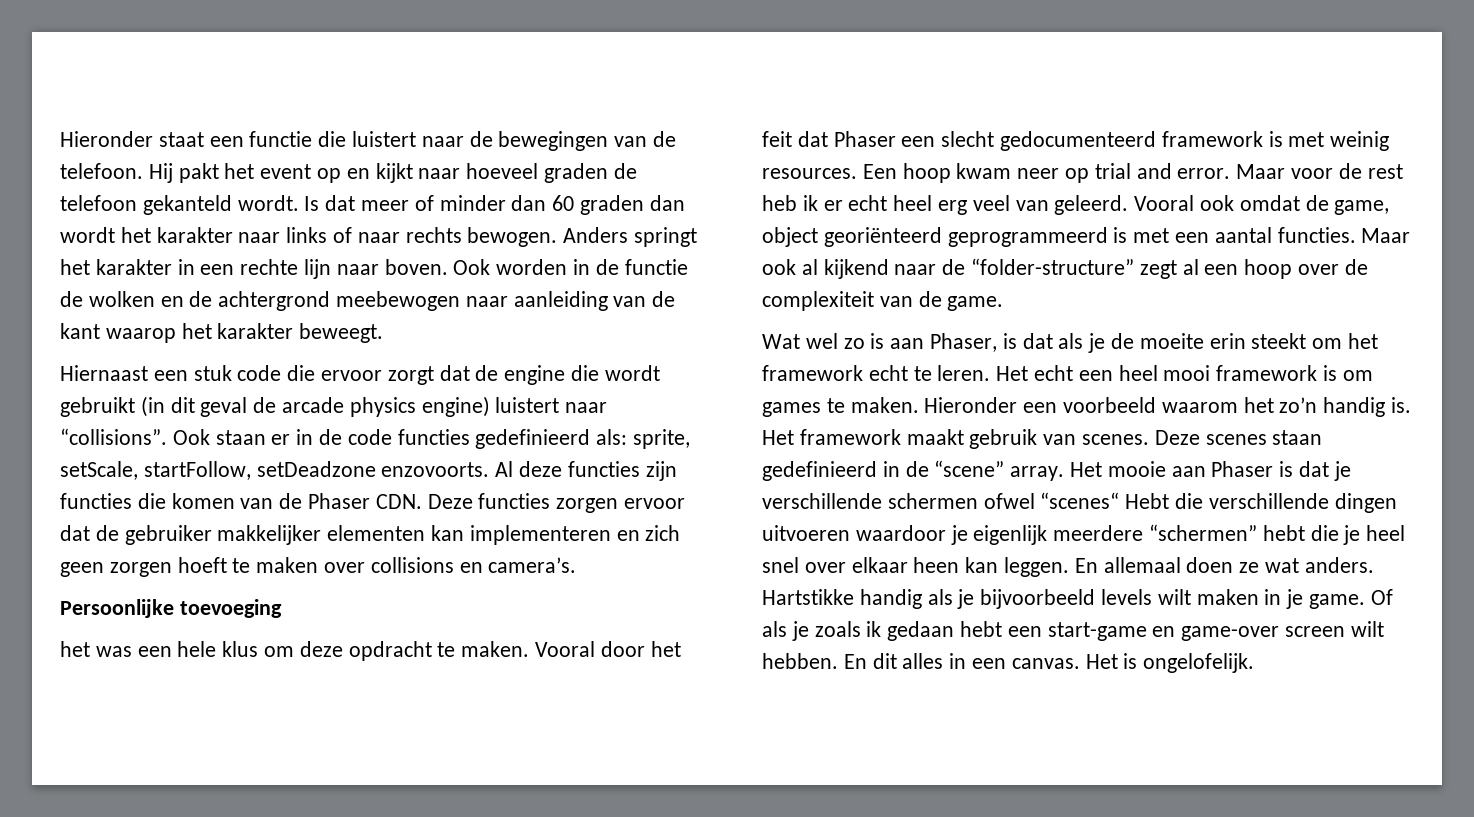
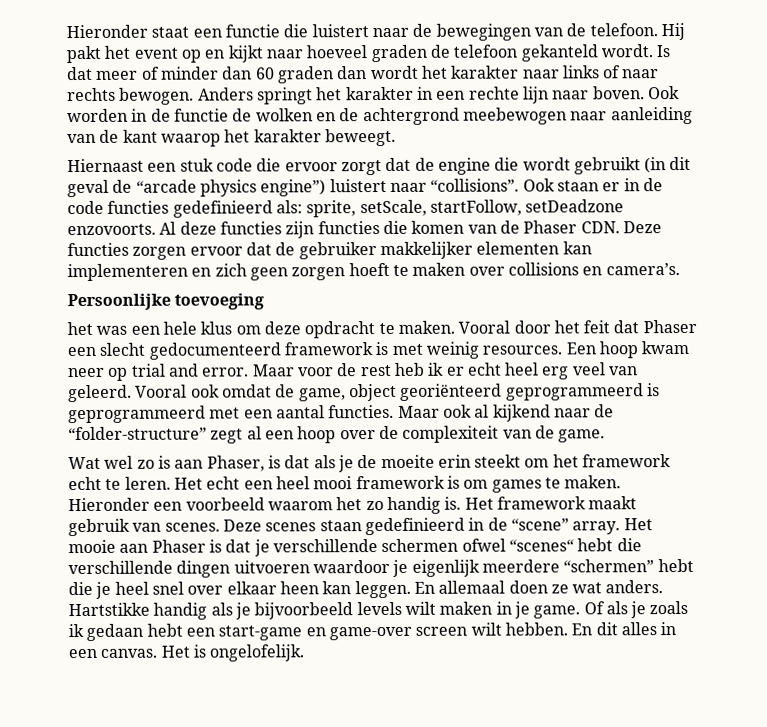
- Hiernaast een stuk code die ervoor zorgt dat de engine die wordt gebruikt (in dit geval de arcade physics engine) luistert naar “collisions”.
+ Hiernaast een stuk code die ervoor zorgt dat de engine die wordt gebruikt (in dit geval de “arcade physics engine”) luistert naar “collisions”.
- Vooral ook omdat de game, object georiënteerd geprogrammeerd is met een aantal functies.
+ Vooral ook omdat de game, object georiënteerd geprogrammeerd is geprogrammeerd met een aantal functies.
- Hieronder een voorbeeld waarom het zo’n handig is.
+ Hieronder een voorbeeld waarom het zo handig is.
- Het mooie aan Phaser is dat je verschillende schermen ofwel “scenes“ Hebt die verschillende dingen uitvoeren waardoor je eigenlijk meerdere “schermen” hebt die je heel snel over elkaar heen kan leggen.
+ Het mooie aan Phaser is dat je verschillende schermen ofwel “scenes“ hebt die verschillende dingen uitvoeren waardoor je eigenlijk meerdere “schermen” hebt die je heel snel over elkaar heen kan leggen.

